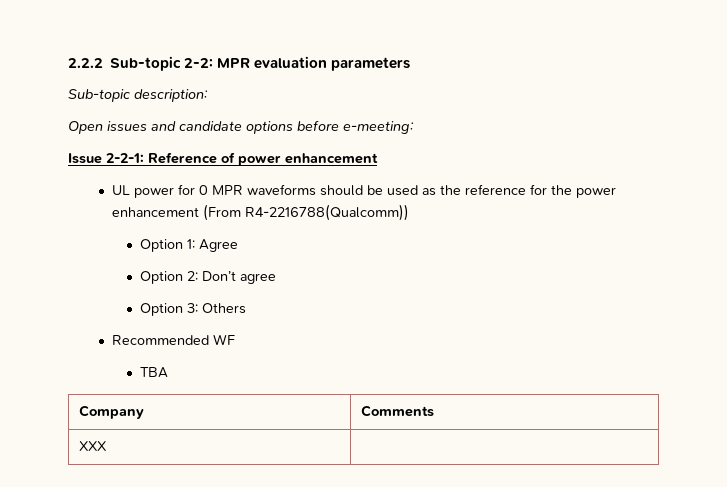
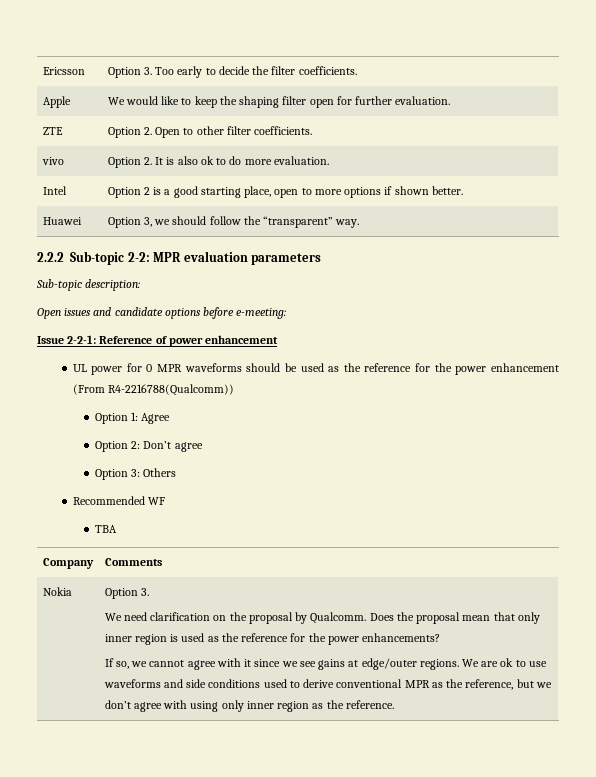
+ Ericsson | Option 3. Too early to decide the filter coefficients.
+ Apple | We would like to keep the shaping filter open for further evaluation.
+ ZTE | Option 2. Open to other filter coefficients.
+ vivo | Option 2. It is also ok to do more evaluation.
+ Intel | Option 2 is a good starting place, open to more options if shown better.
+ Huawei | Option 3, we should follow the “transparent” way.
- XXX
+ Nokia | Option 3.
+ We need clarification on the proposal by Qualcomm. Does the proposal mean that only inner region is used as the reference for the power enhancements?
+ If so, we cannot agree with it since we see gains at edge/outer regions. We are ok to use waveforms and side conditions used to derive conventional MPR as the reference, but we don’t agree with using only inner region as the reference.

